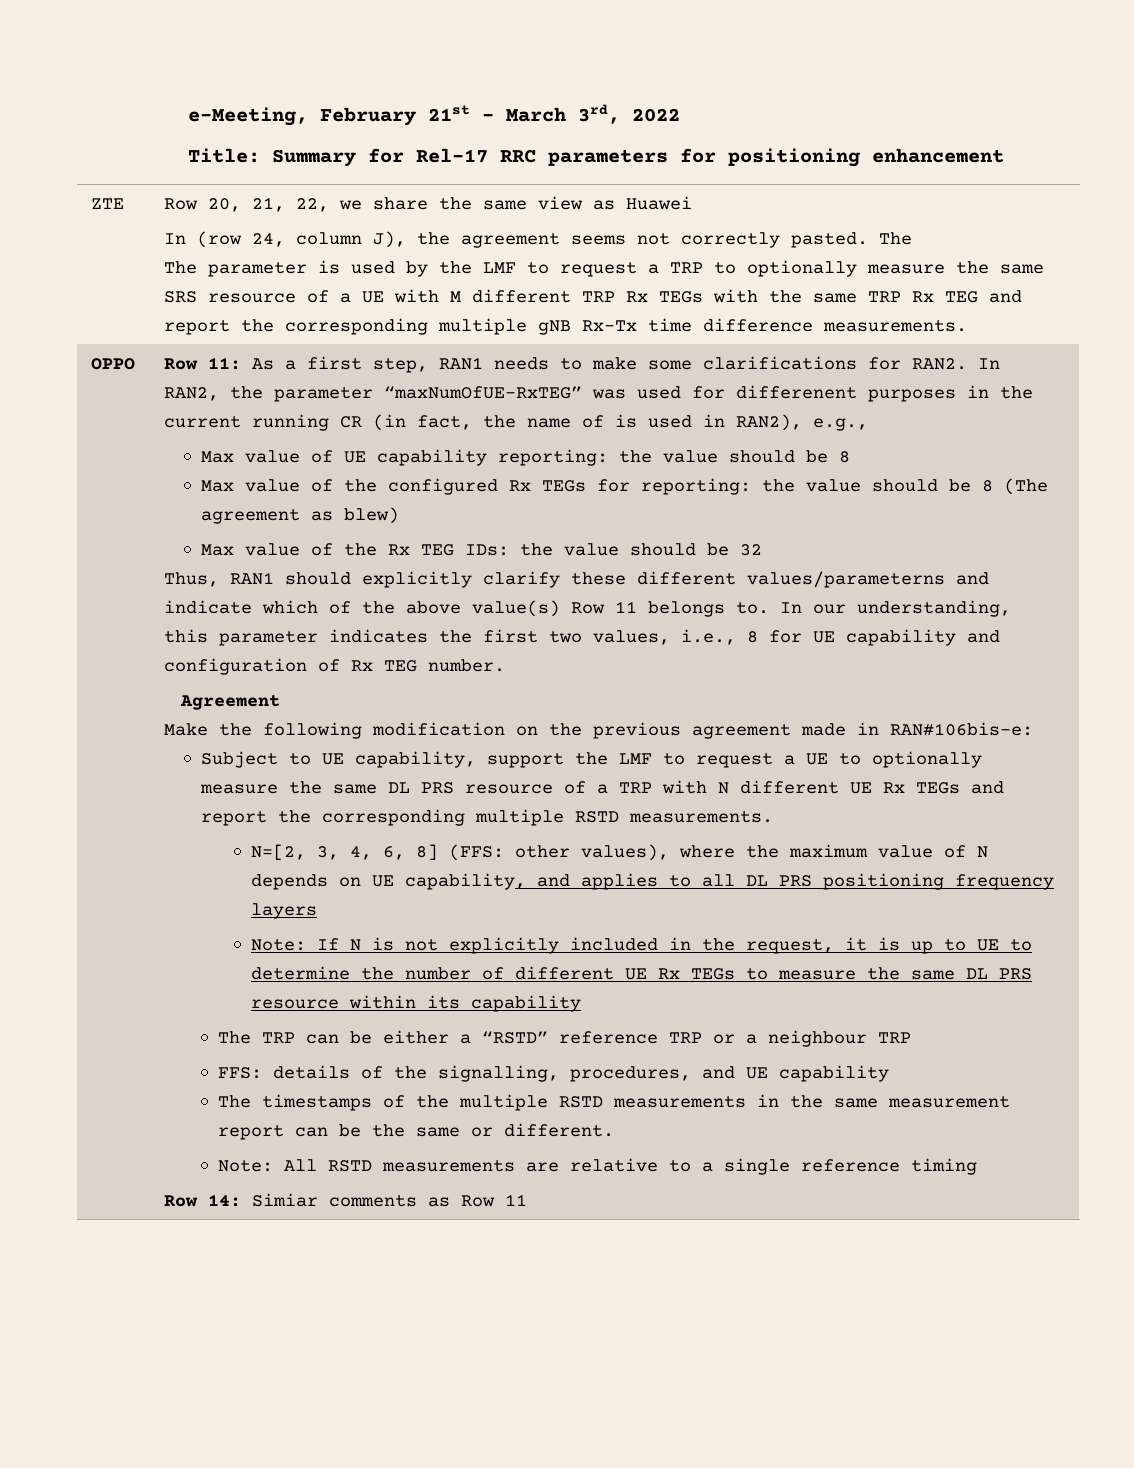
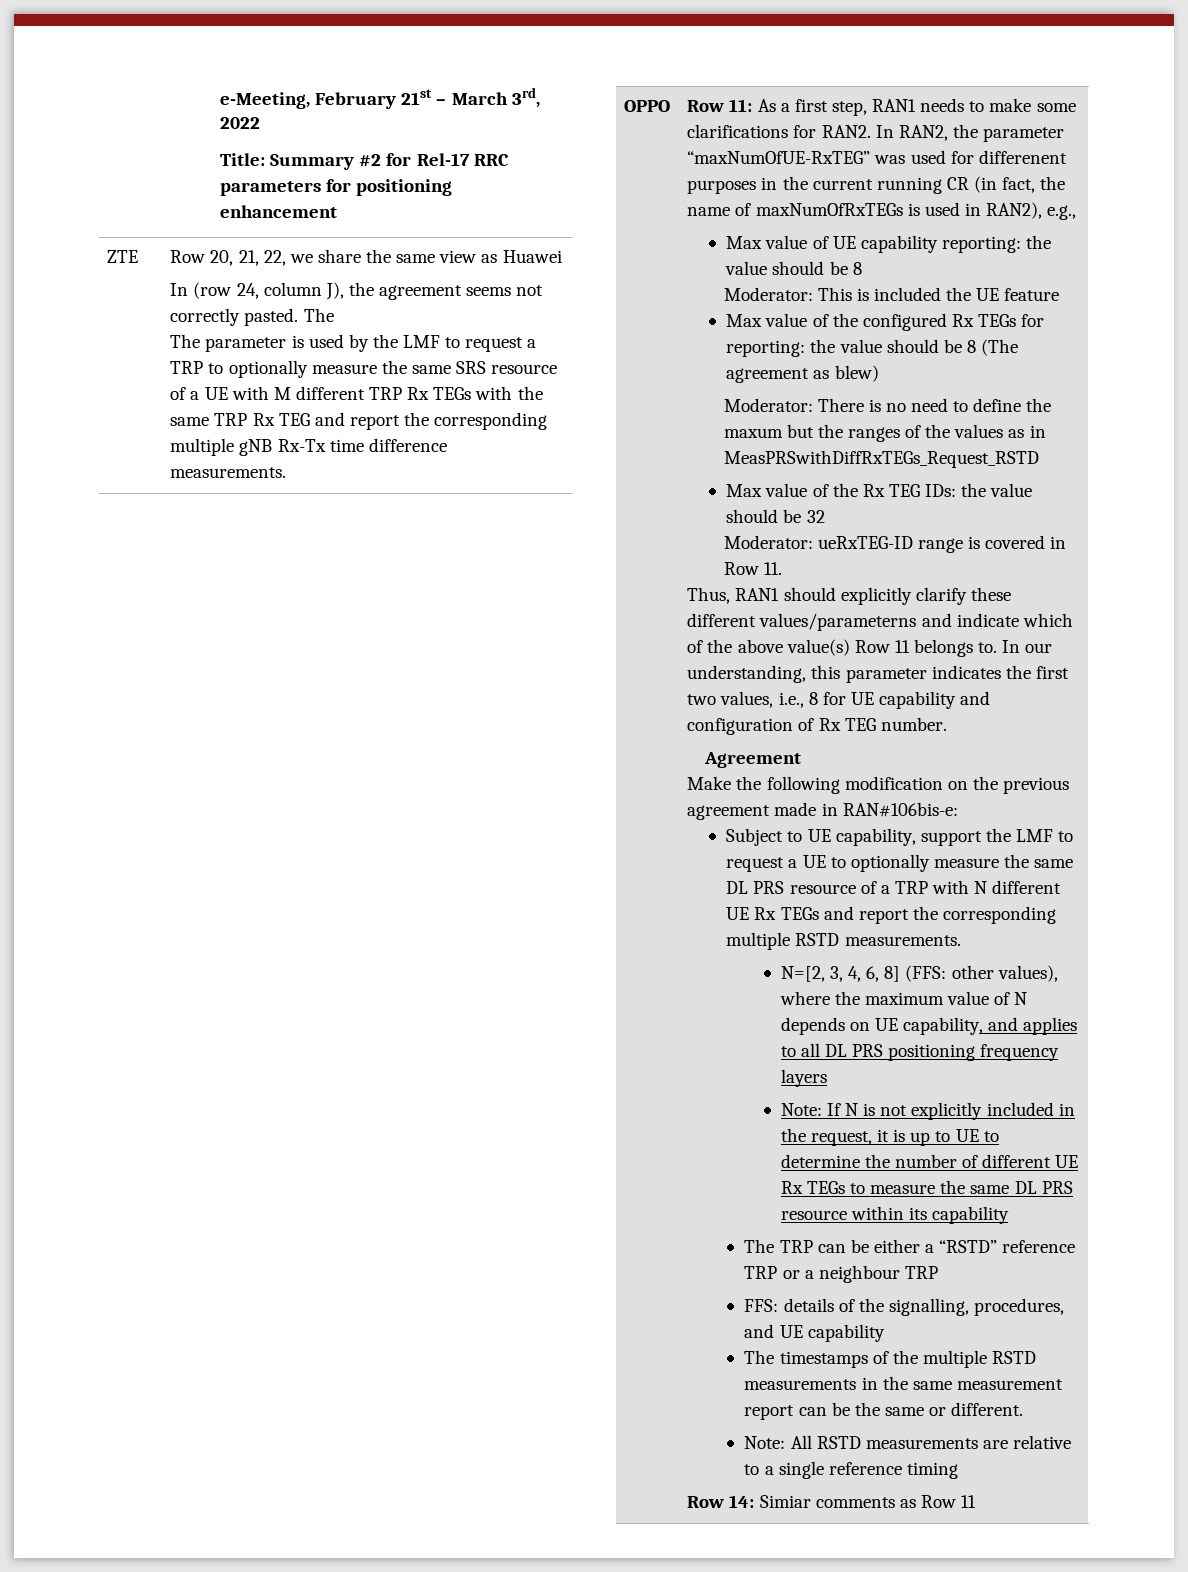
- Title: Summary for Rel-17 RRC parameters for positioning enhancement
+ Title: Summary #2 for Rel-17 RRC parameters for positioning enhancement
- In RAN2, the parameter “maxNumOfUE-RxTEG” was used for differenent purposes in the current running CR (in fact, the name of is used in RAN2), e.g.,
+ In RAN2, the parameter “maxNumOfUE-RxTEG” was used for differenent purposes in the current running CR (in fact, the name of maxNumOfRxTEGs is used in RAN2), e.g.,
+ Moderator: This is included the UE feature
+ Moderator: There is no need to define the maxum but the ranges of the values as in MeasPRSwithDiffRxTEGs_Request_RSTD
+ Moderator: ueRxTEG-ID range is covered in Row 11.

